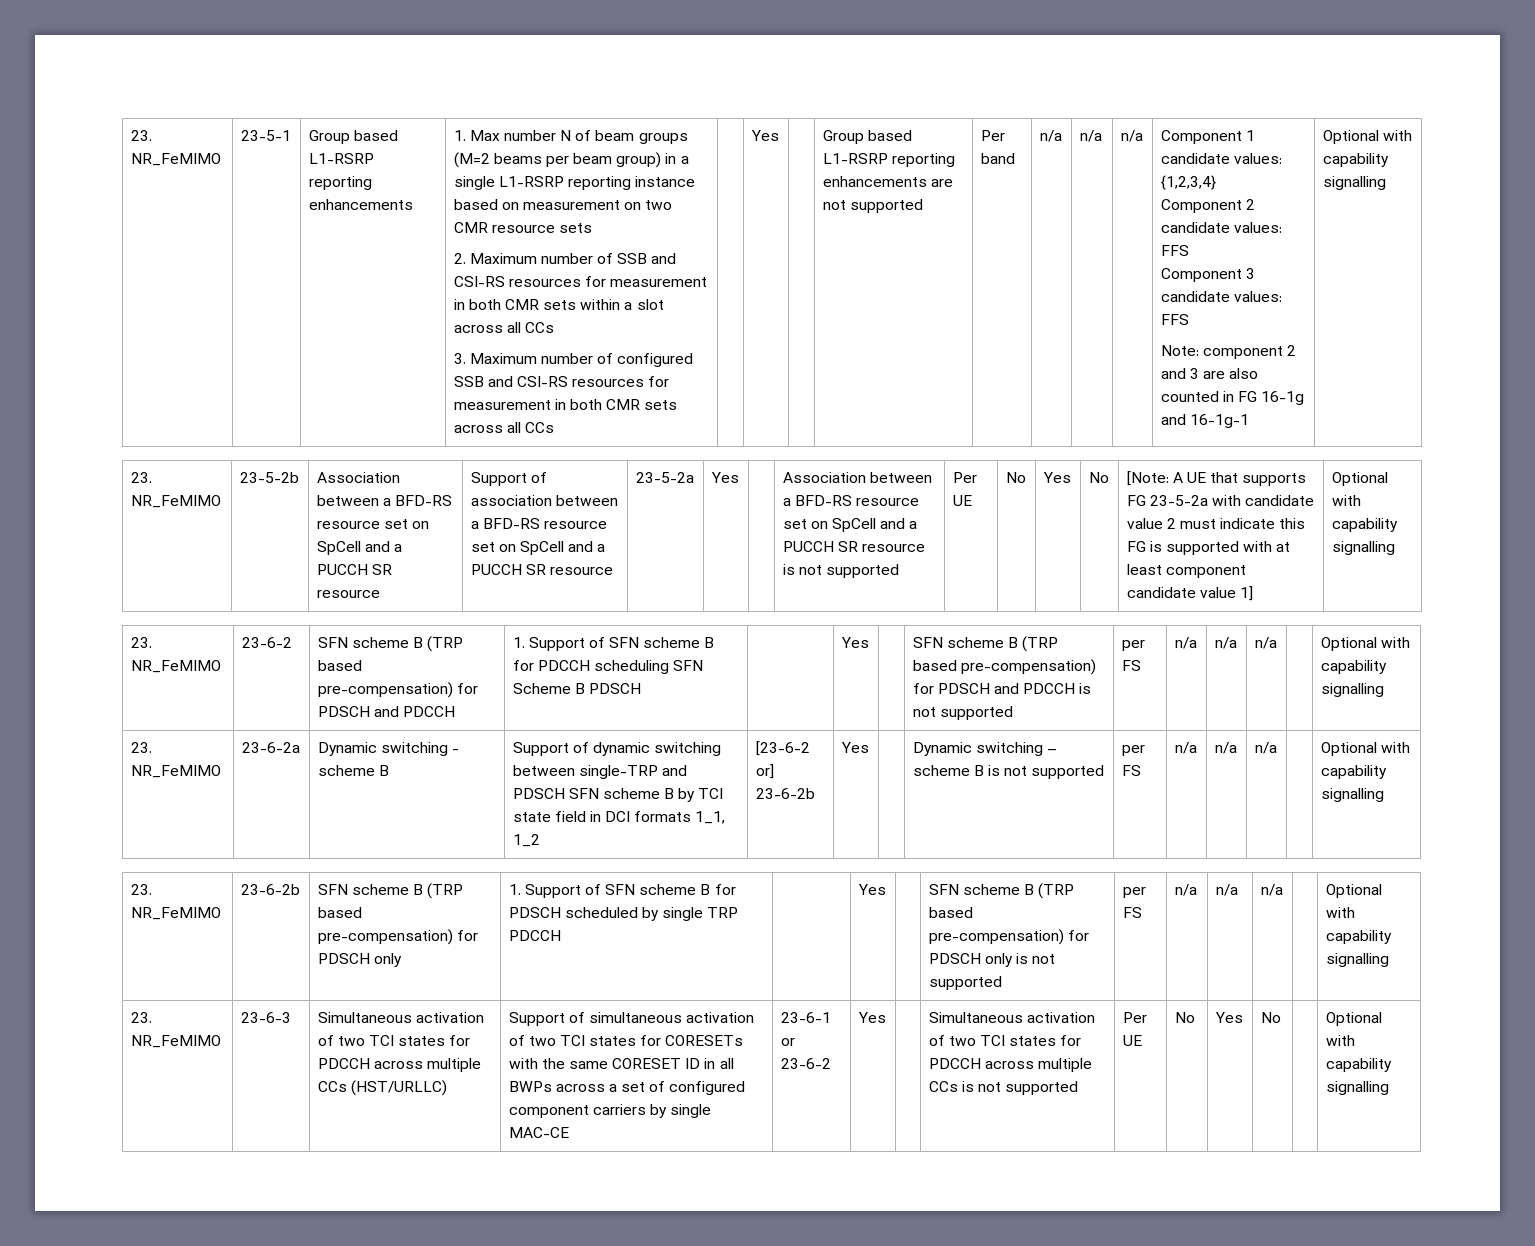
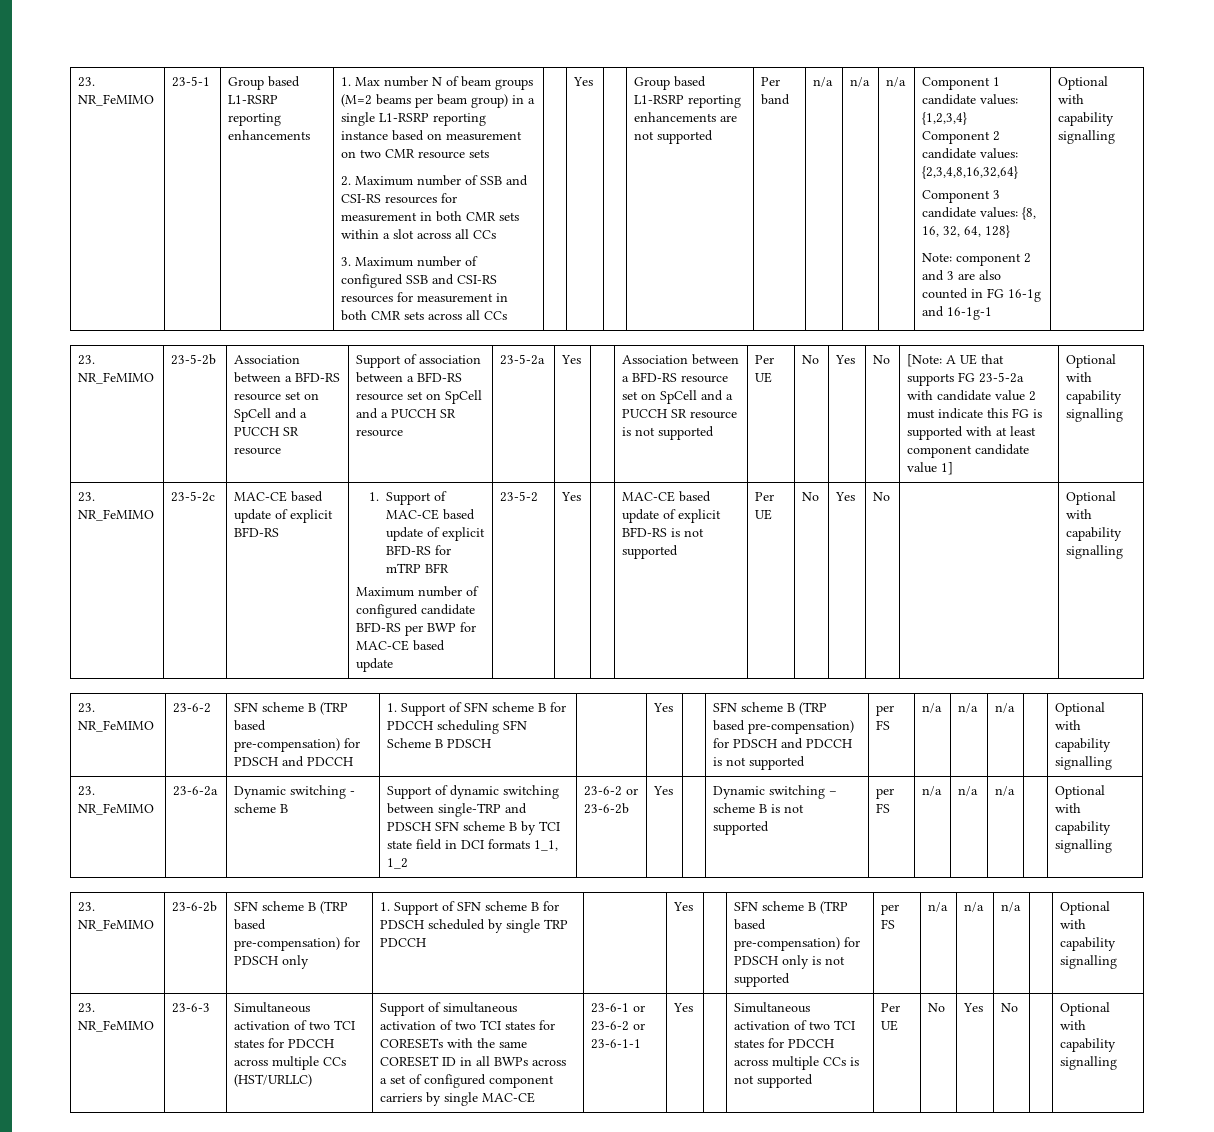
- Component 2 candidate values: FFS
+ Component 2 candidate values: {2,3,4,8,16,32,64}
- Component 3 candidate values: FFS
+ Component 3 candidate values: {8, 16, 32, 64, 128}
+ 23. NR_FeMIMO | 23-5-2c | MAC-CE based update of explicit BFD-RS | 1. Support of MAC-CE based update of explicit BFD-RS for mTRP BFR
+ Maximum number of configured candidate BFD-RS per BWP for MAC-CE based update | 23-5-2 | Yes | | MAC-CE based update of explicit BFD-RS is not supported | Per UE | No | Yes | No | | Optional with capability signalling
- [23-6-2 or] 23-6-2b
+ 23-6-2 or 23-6-2b
- 23-6-1 or 23-6-2
+ 23-6-1 or 23-6-2 or 23-6-1-1

